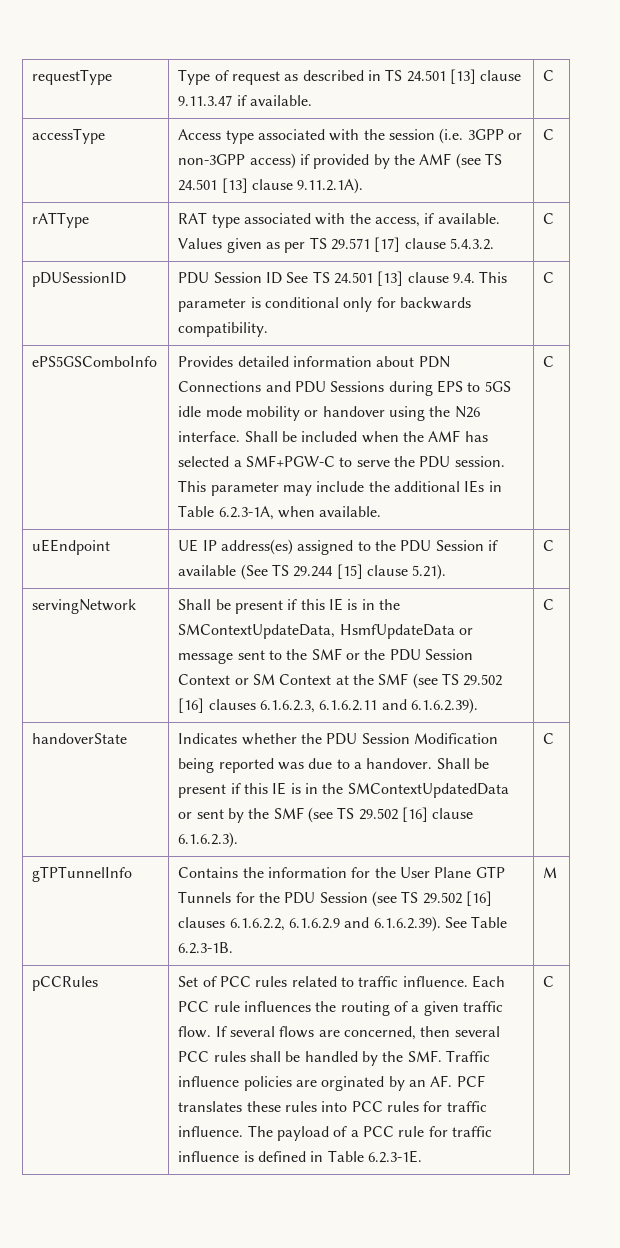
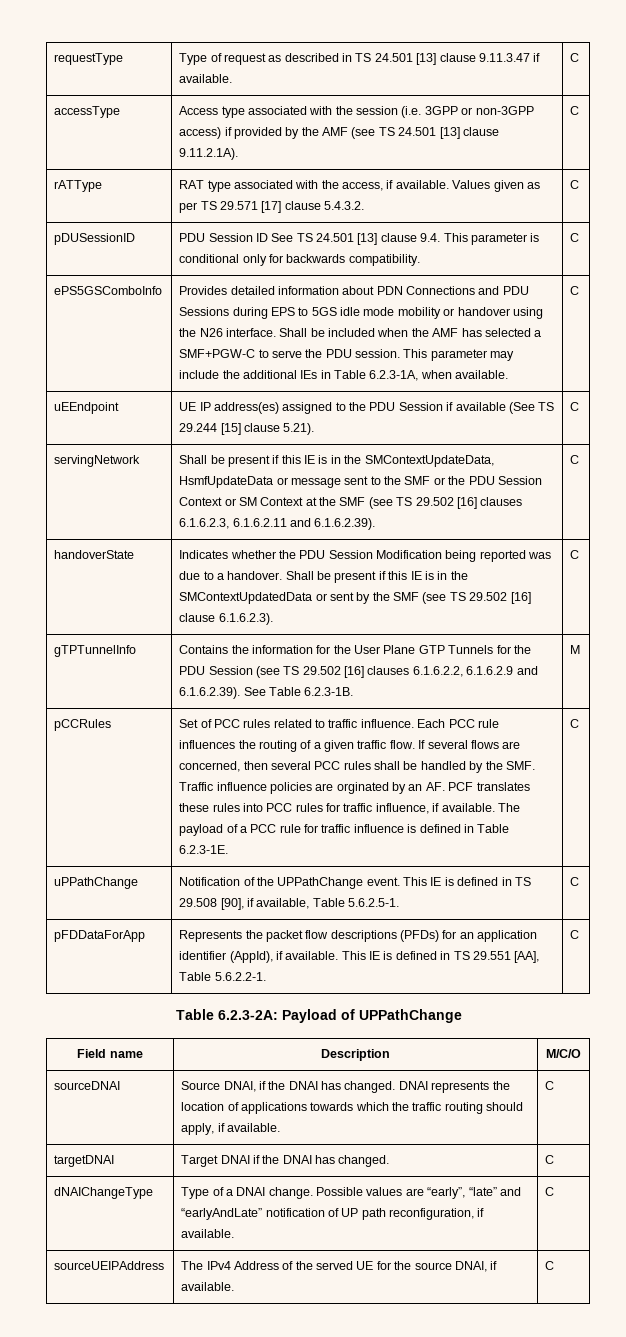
- If several flows are concerned, then several PCC rules shall be handled by the SMF. Traffic influence policies are orginated by an AF. PCF translates these rules into PCC rules for traffic influence.
+ If several flows are concerned, then several PCC rules shall be handled by the SMF. Traffic influence policies are orginated by an AF. PCF translates these rules into PCC rules for traffic influence, if available.
+ uPPathChange | Notification of the UPPathChange event. This IE is defined in TS 29.508 [90], if available, Table 5.6.2.5-1. | C
+ pFDDataForApp | Represents the packet flow descriptions (PFDs) for an application identifier (AppId), if available. This IE is defined in TS 29.551 [AA], Table 5.6.2.2-1. | C
+ Table 6.2.3-2A: Payload of UPPathChange
+ Field name | Description | M/C/O
+ sourceDNAI | Source DNAI, if the DNAI has changed. DNAI represents the location of applications towards which the traffic routing should apply, if available. | C
+ targetDNAI | Target DNAI if the DNAI has changed. | C
+ dNAIChangeType | Type of a DNAI change. Possible values are “early”, “late” and “earlyAndLate” notification of UP path reconfiguration, if available. | C
+ sourceUEIPAddress | The IPv4 Address of the served UE for the source DNAI, if available. | C

